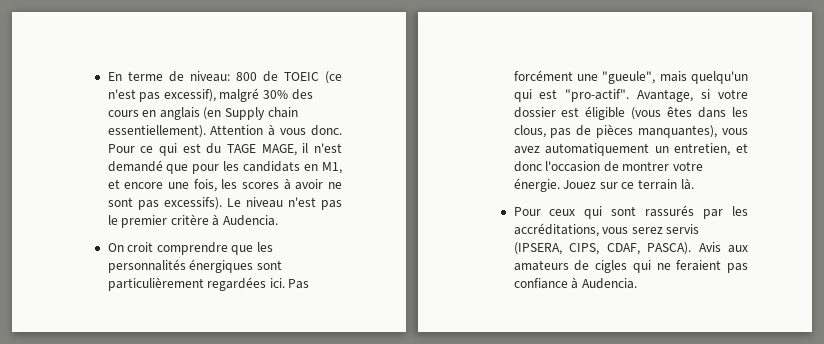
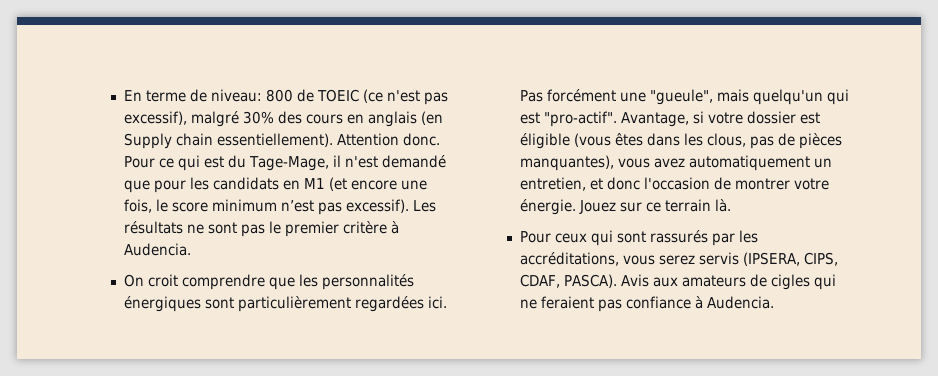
- Attention à vous donc.
+ Attention donc.
- Pour ce qui est du TAGE MAGE, il n'est demandé que pour les candidats en M1, et encore une fois, les scores à avoir ne sont pas excessifs). Le niveau n'est pas le premier critère à Audencia.
+ Pour ce qui est du Tage-Mage, il n'est demandé que pour les candidats en M1 (et encore une fois, le score minimum n’est pas excessif). Les résultats ne sont pas le premier critère à Audencia.

